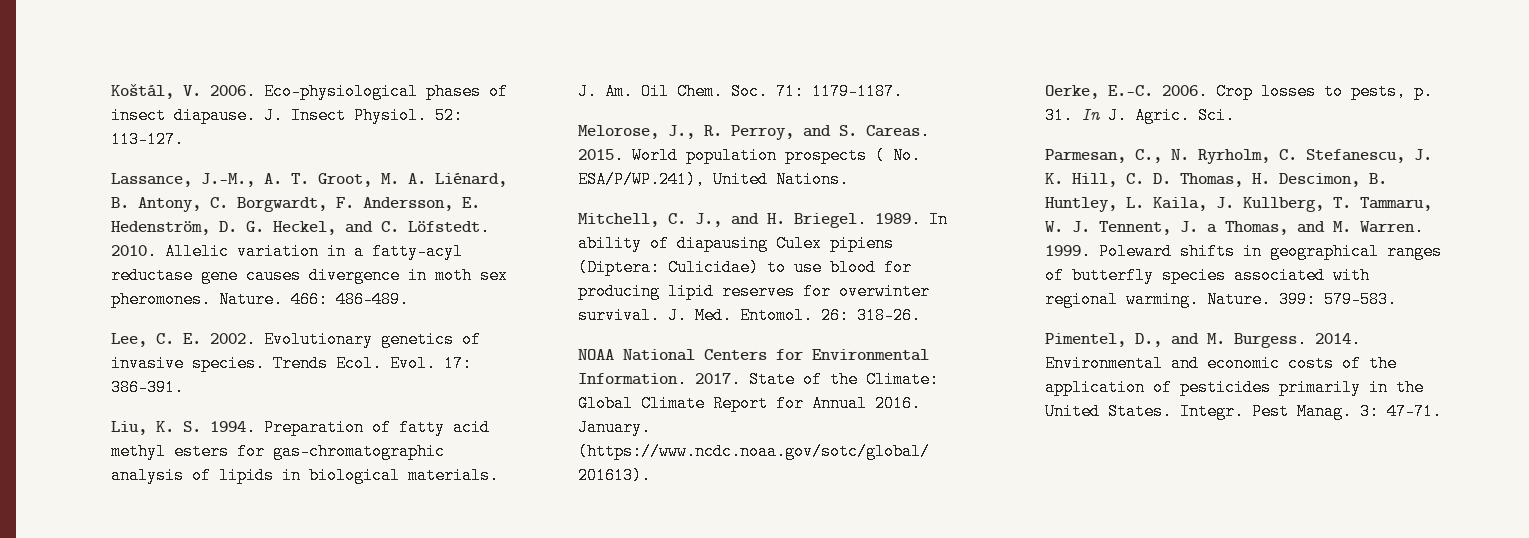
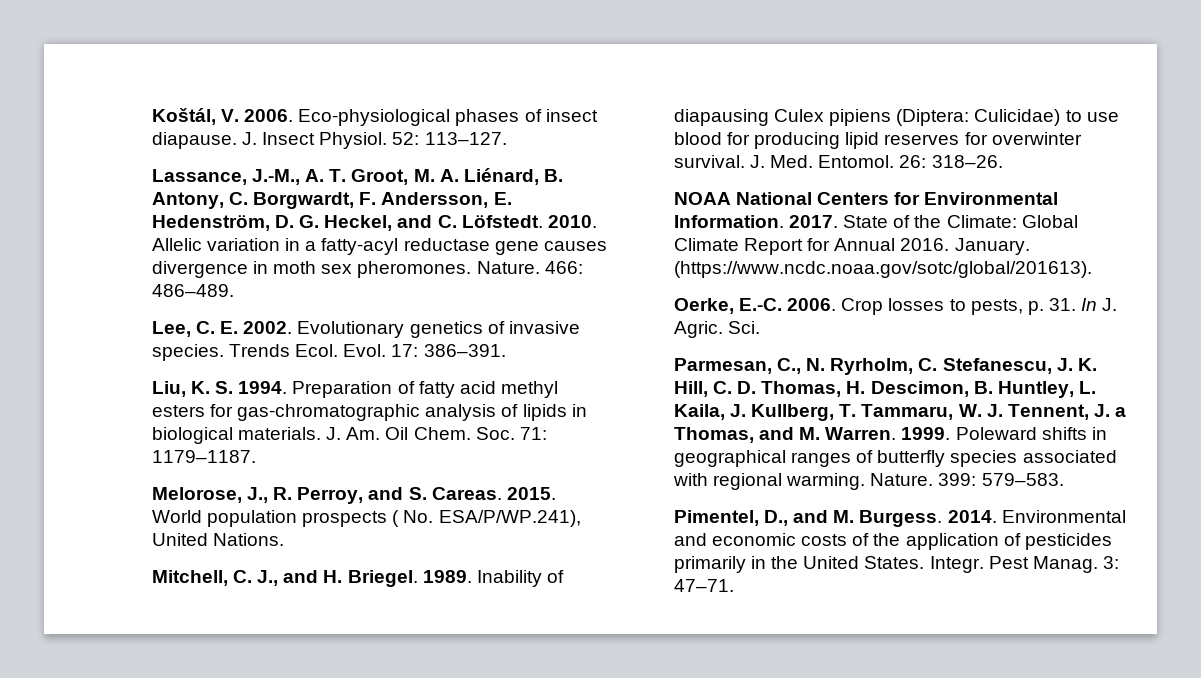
- In ability of diapausing Culex pipiens (Diptera: Culicidae) to use blood for producing lipid reserves for overwinter survival.
+ Inability of diapausing Culex pipiens (Diptera: Culicidae) to use blood for producing lipid reserves for overwinter survival.

